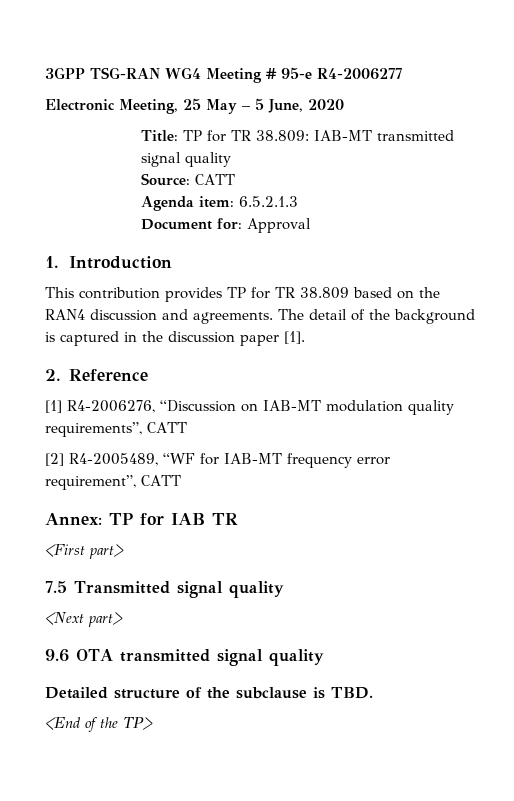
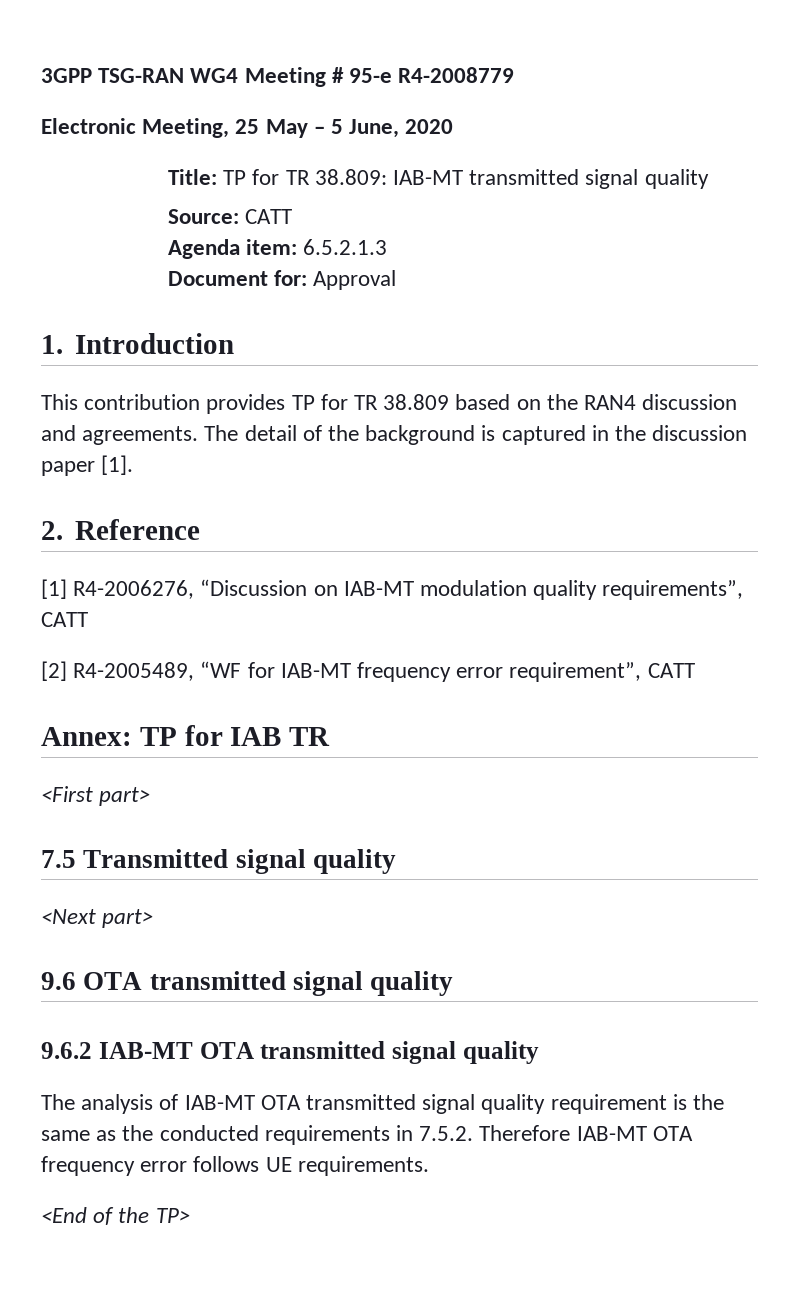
- 3GPP TSG-RAN WG4 Meeting # 95-e R4-2006277
+ 3GPP TSG-RAN WG4 Meeting # 95-e R4-2008779
- Detailed structure of the subclause is TBD.
+ 9.6.2 IAB-MT OTA transmitted signal quality
+ The analysis of IAB-MT OTA transmitted signal quality requirement is the same as the conducted requirements in 7.5.2. Therefore IAB-MT OTA frequency error follows UE requirements.

